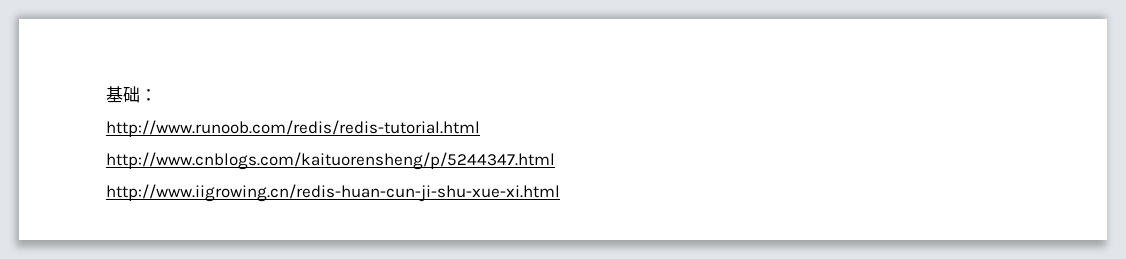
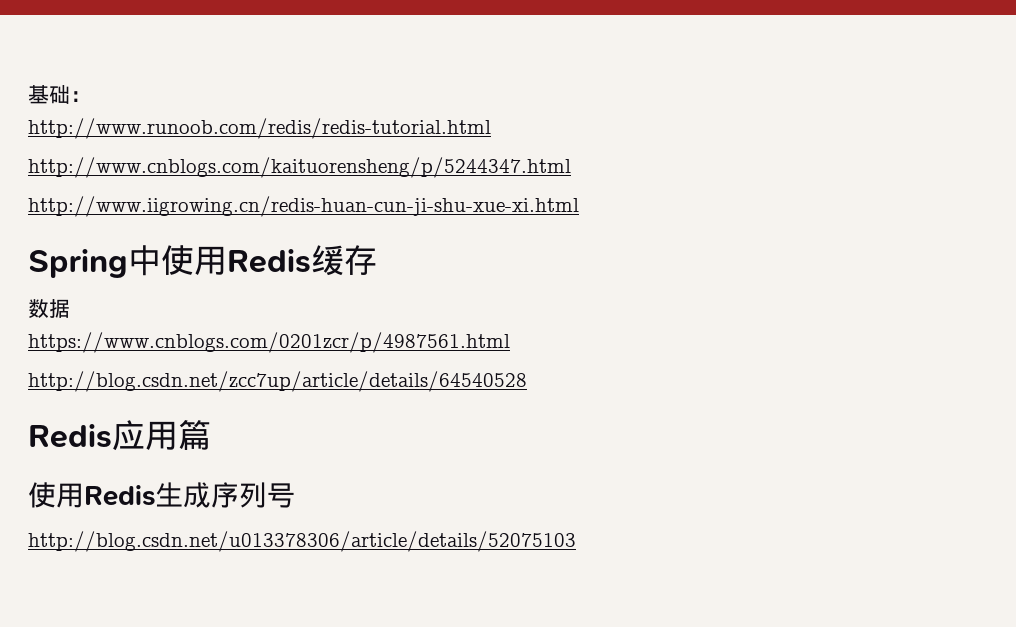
+ Spring中使用Redis缓存
+ 数据
+ https://www.cnblogs.com/0201zcr/p/4987561.html
+ http://blog.csdn.net/zcc7up/article/details/64540528
+ Redis应用篇
+ 使用Redis生成序列号
+ http://blog.csdn.net/u013378306/article/details/52075103

